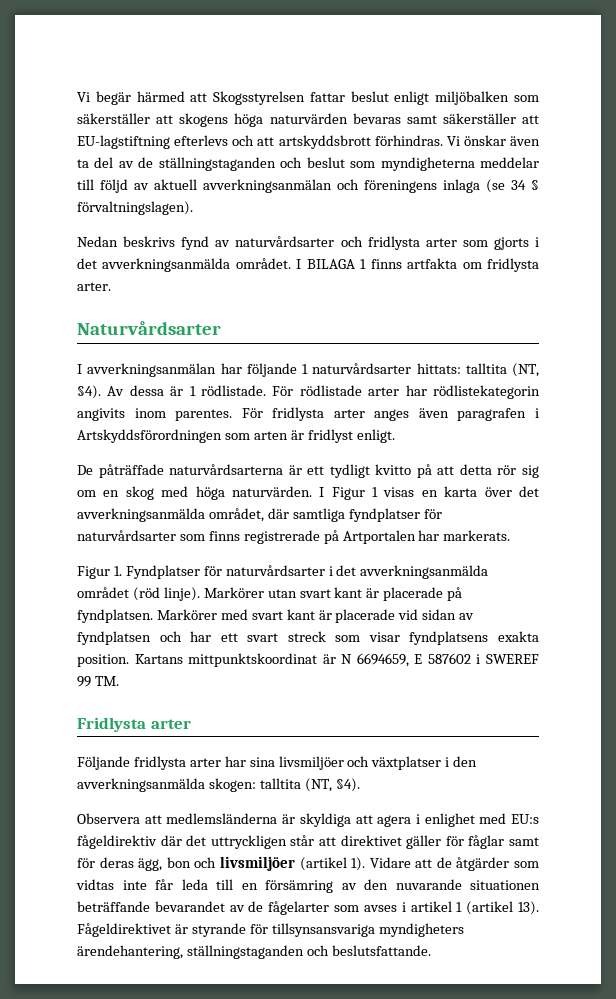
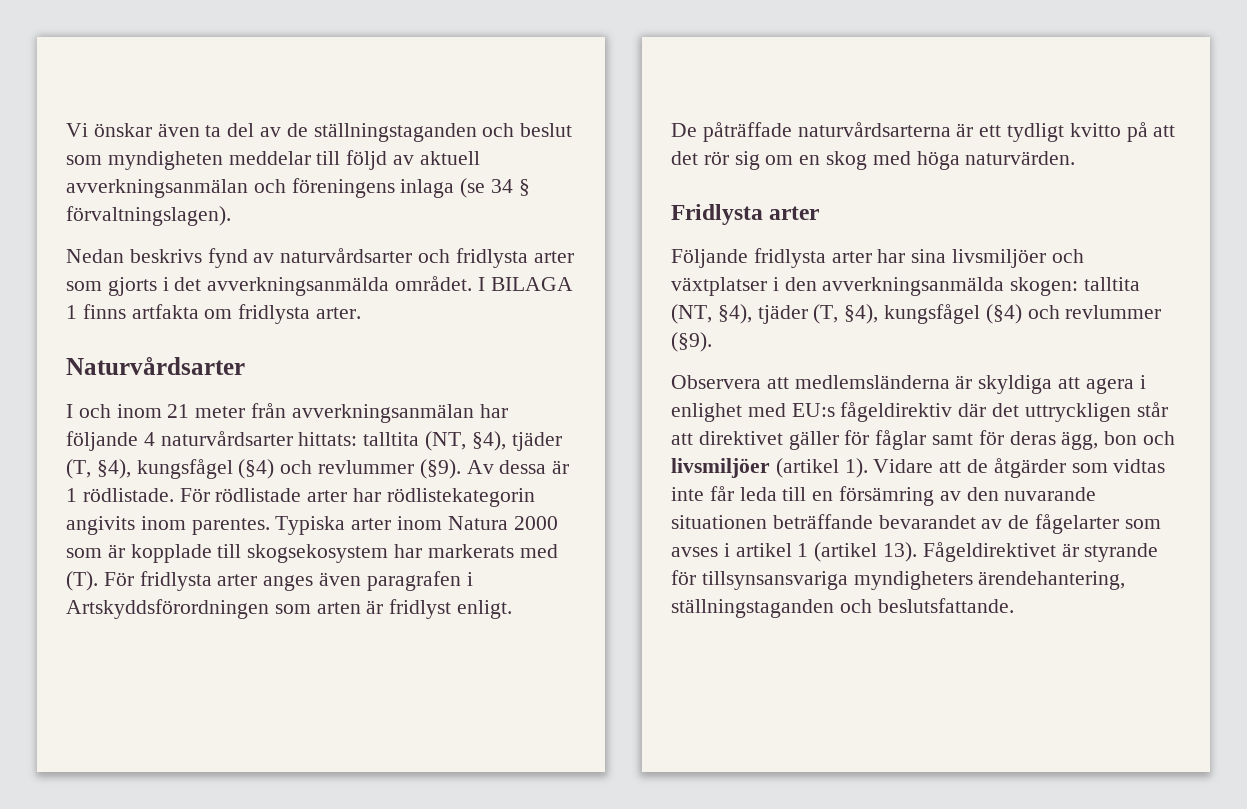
- Vi begär härmed att Skogsstyrelsen fattar beslut enligt miljöbalken som säkerställer att skogens höga naturvärden bevaras samt säkerställer att EU-lagstiftning efterlevs och att artskyddsbrott förhindras. Vi önskar även ta del av de ställningstaganden och beslut som myndigheterna meddelar till följd av aktuell avverkningsanmälan och föreningens inlaga (se 34 § förvaltningslagen).
+ Vi önskar även ta del av de ställningstaganden och beslut som myndigheten meddelar till följd av aktuell avverkningsanmälan och föreningens inlaga (se 34 § förvaltningslagen).
- I avverkningsanmälan har följande 1 naturvårdsarter hittats: talltita (NT, §4).
+ I och inom 21 meter från avverkningsanmälan har följande 4 naturvårdsarter hittats: talltita (NT, §4), tjäder (T, §4), kungsfågel (§4) och revlummer (§9).
- För fridlysta arter anges även paragrafen i Artskyddsförordningen som arten är fridlyst enligt.
+ Typiska arter inom Natura 2000 som är kopplade till skogsekosystem har markerats med (T). För fridlysta arter anges även paragrafen i Artskyddsförordningen som arten är fridlyst enligt.
- De påträffade naturvårdsarterna är ett tydligt kvitto på att detta rör sig om en skog med höga naturvärden. I Figur 1 visas en karta över det avverkningsanmälda området, där samtliga fyndplatser för naturvårdsarter som finns registrerade på Artportalen har markerats.
- Figur 1. Fyndplatser för naturvårdsarter i det avverkningsanmälda området (röd linje). Markörer utan svart kant är placerade på fyndplatsen. Markörer med svart kant är placerade vid sidan av fyndplatsen och har ett svart streck som visar fyndplatsens exakta position. Kartans mittpunktskoordinat är N 6694659, E 587602 i SWEREF 99 TM.
+ De påträffade naturvårdsarterna är ett tydligt kvitto på att det rör sig om en skog med höga naturvärden.
- Följande fridlysta arter har sina livsmiljöer och växtplatser i den avverkningsanmälda skogen: talltita (NT, §4).
+ Följande fridlysta arter har sina livsmiljöer och växtplatser i den avverkningsanmälda skogen: talltita (NT, §4), tjäder (T, §4), kungsfågel (§4) och revlummer (§9).

